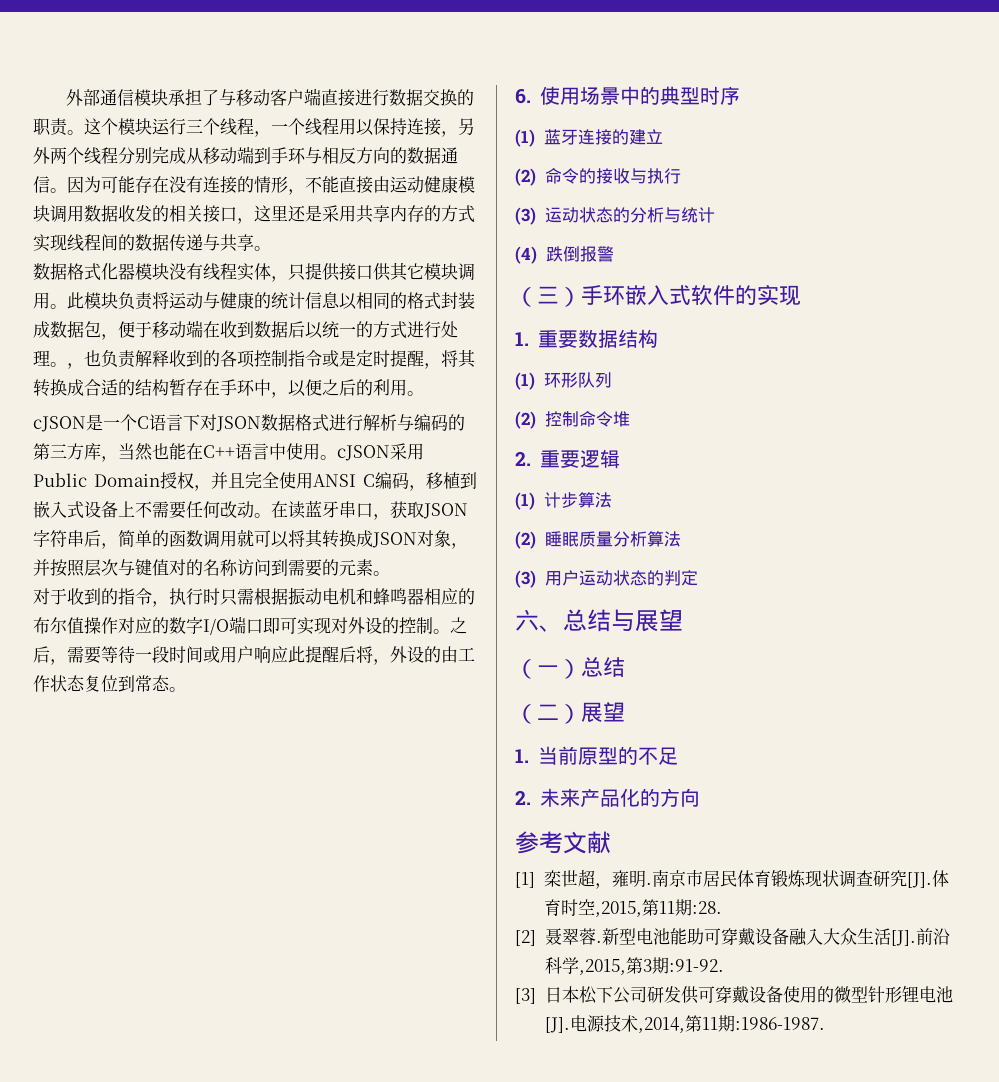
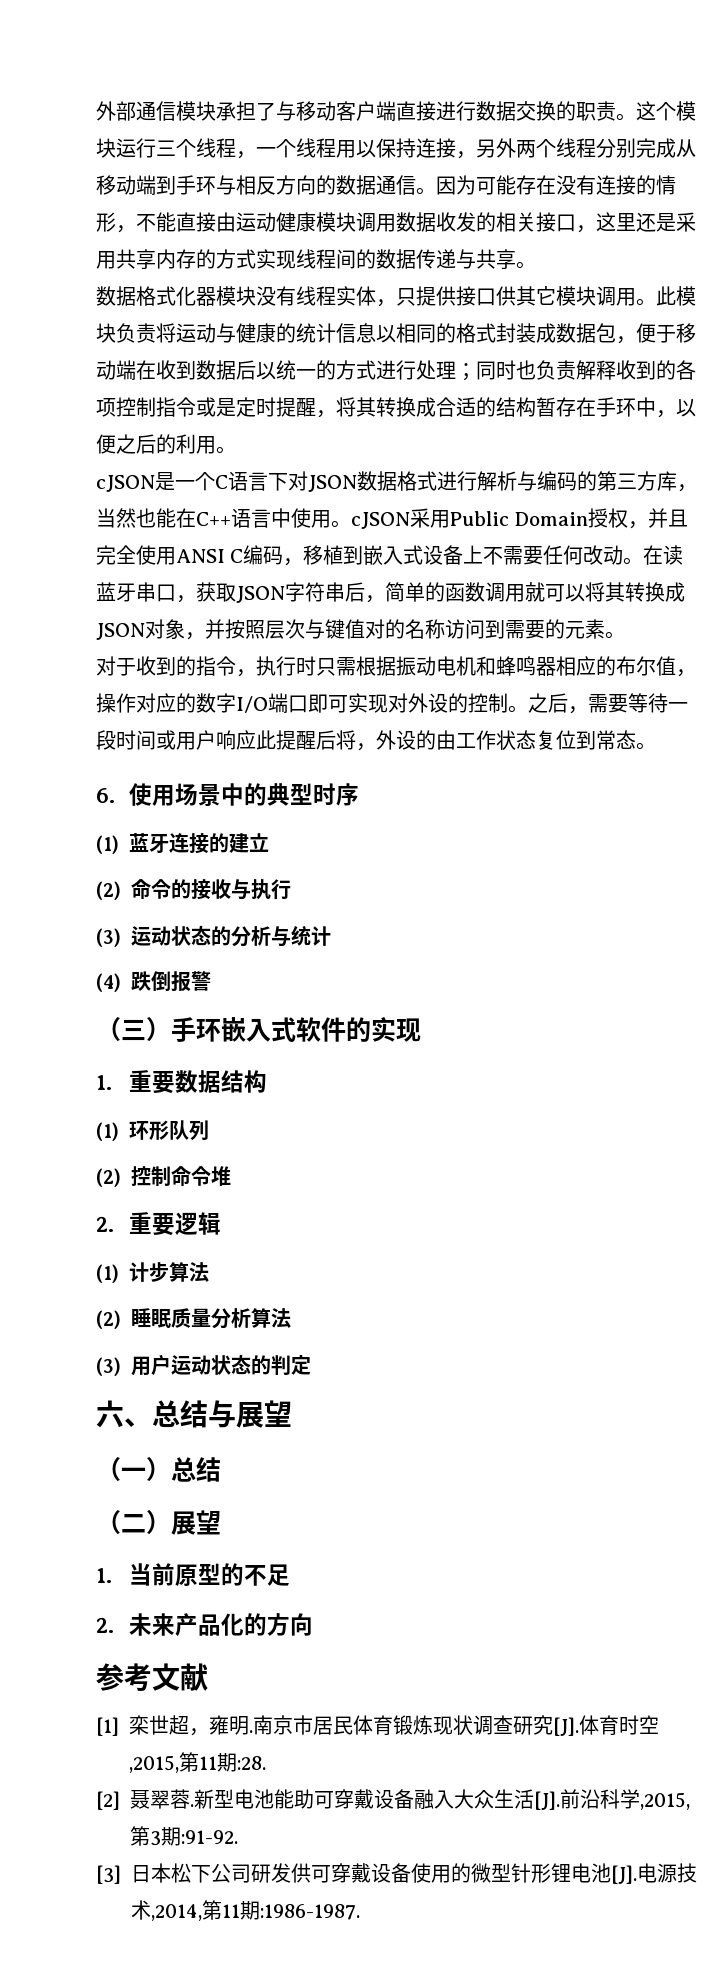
- 此模块负责将运动与健康的统计信息以相同的格式封装成数据包，便于移动端在收到数据后以统一的方式进行处理。，也负责解释收到的各项控制指令或是定时提醒，将其转换成合适的结构暂存在手环中，以便之后的利用。
+ 此模块负责将运动与健康的统计信息以相同的格式封装成数据包，便于移动端在收到数据后以统一的方式进行处理；同时也负责解释收到的各项控制指令或是定时提醒，将其转换成合适的结构暂存在手环中，以便之后的利用。
- 对于收到的指令，执行时只需根据振动电机和蜂鸣器相应的布尔值操作对应的数字I/O端口即可实现对外设的控制。
+ 对于收到的指令，执行时只需根据振动电机和蜂鸣器相应的布尔值，操作对应的数字I/O端口即可实现对外设的控制。

